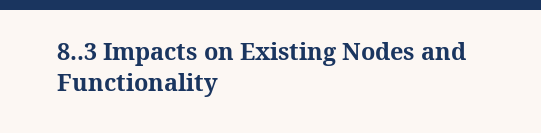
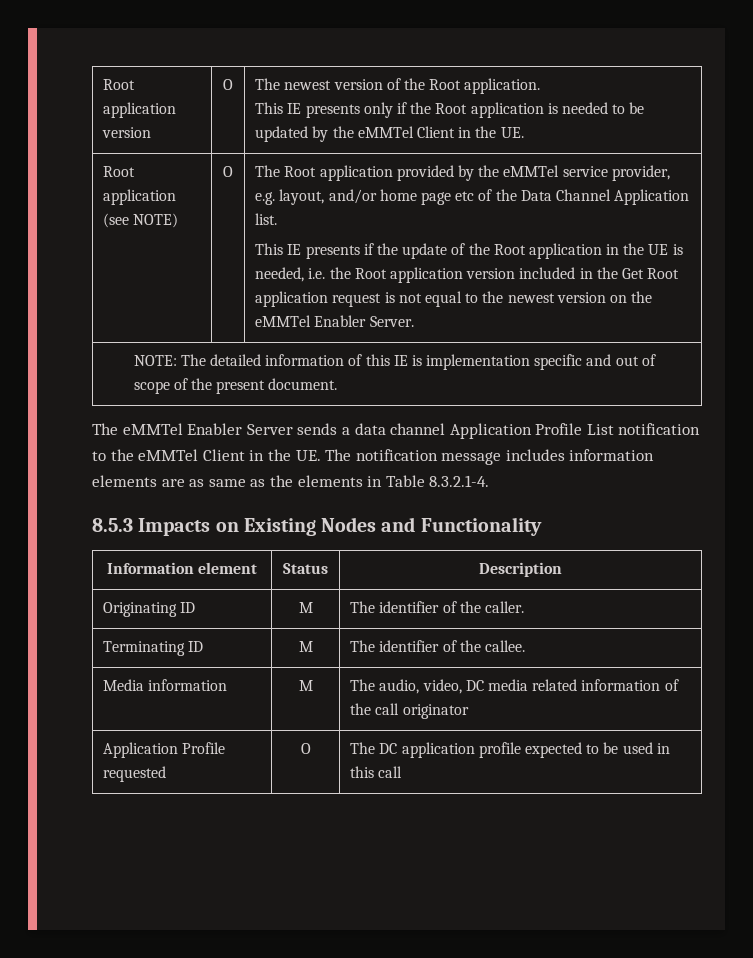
- 8..3 Impacts on Existing Nodes and Functionality
+ Root application version | O | The newest version of the Root application.
+ This IE presents only if the Root application is needed to be updated by the eMMTel Client in the UE.
+ Root application (see NOTE) | O | The Root application provided by the eMMTel service provider, e.g. layout, and/or home page etc of the Data Channel Application list.
+ This IE presents if the update of the Root application in the UE is needed, i.e. the Root application version included in the Get Root application request is not equal to the newest version on the eMMTel Enabler Server.
+ NOTE: The detailed information of this IE is implementation specific and out of scope of the present document.
+ The eMMTel Enabler Server sends a data channel Application Profile List notification to the eMMTel Client in the UE. The notification message includes information elements are as same as the elements in Table 8.3.2.1-4.
+ 8.5.3 Impacts on Existing Nodes and Functionality
+ Information element | Status | Description
+ Originating ID | M | The identifier of the caller.
+ Terminating ID | M | The identifier of the callee.
+ Media information | M | The audio, video, DC media related information of the call originator
+ Application Profile requested | O | The DC application profile expected to be used in this call

